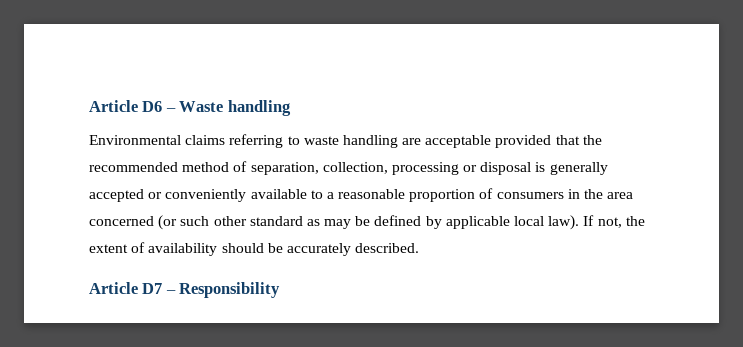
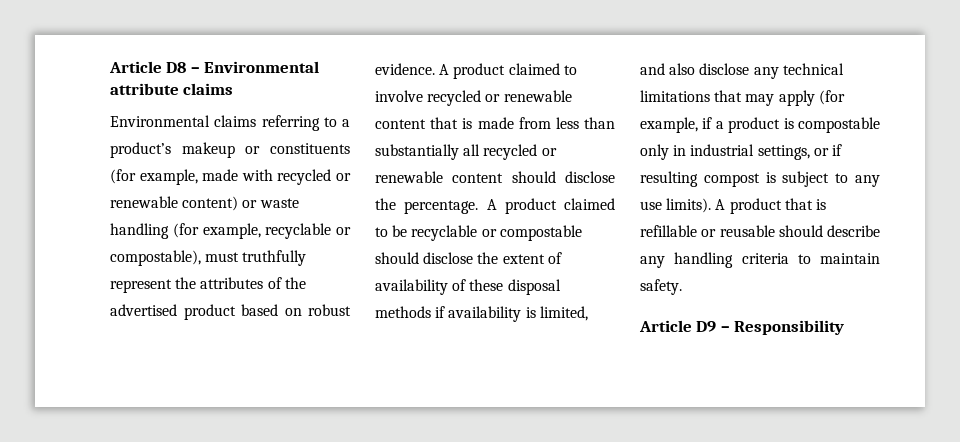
- Article D6 – Waste handling
+ Article D8 – Environmental attribute claims
- Environmental claims referring to waste handling are acceptable provided that the recommended method of separation, collection, processing or disposal is generally accepted or conveniently available to a reasonable proportion of consumers in the area concerned (or such other standard as may be defined by applicable local law). If not, the extent of availability should be accurately described.
- Article D7 – Responsibility
+ Environmental claims referring to a product’s makeup or constituents (for example, made with recycled or renewable content) or waste handling (for example, recyclable or compostable), must truthfully represent the attributes of the advertised product based on robust evidence. A product claimed to involve recycled or renewable content that is made from less than substantially all recycled or renewable content should disclose the percentage. A product claimed to be recyclable or compostable should disclose the extent of availability of these disposal methods if availability is limited, and also disclose any technical limitations that may apply (for example, if a product is compostable only in industrial settings, or if resulting compost is subject to any use limits). A product that is refillable or reusable should describe any handling criteria to maintain safety.
+ Article D9 – Responsibility

